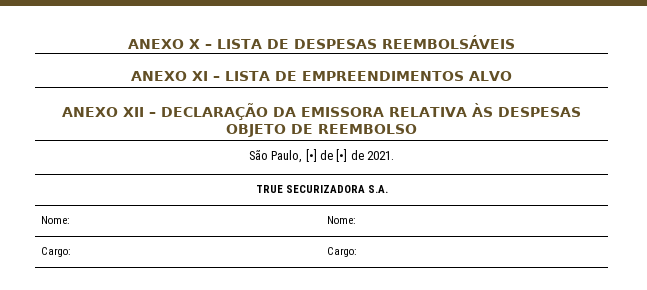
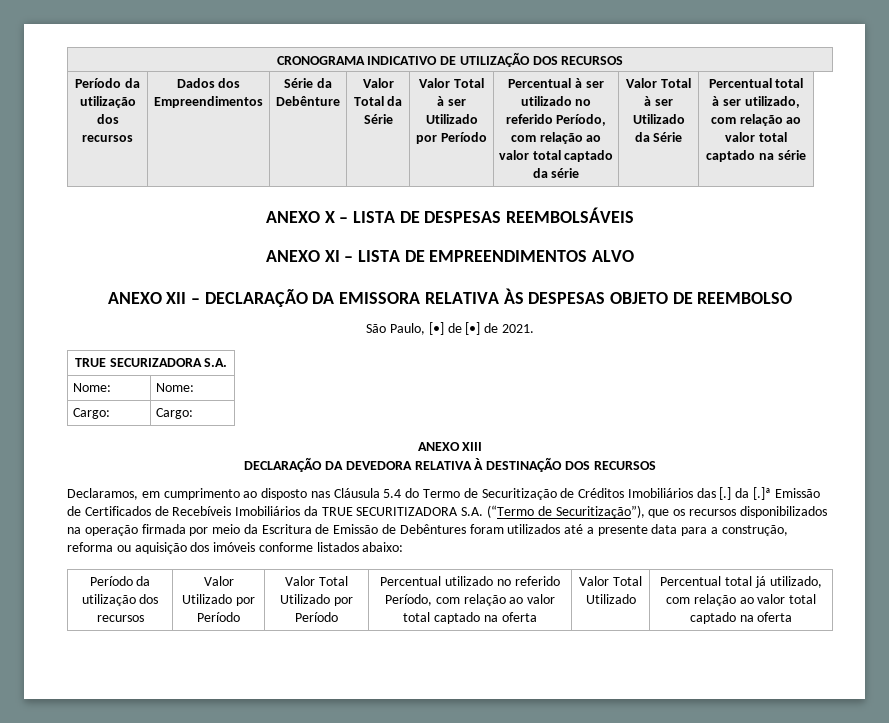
+ CRONOGRAMA INDICATIVO DE UTILIZAÇÃO DOS RECURSOS
+ Período da utilização dos recursos | Dados dos Empreendimentos | Série da Debênture | Valor Total da Série | Valor Total à ser Utilizado por Período | Percentual à ser utilizado no referido Período, com relação ao valor total captado da série | Valor Total à ser Utilizado da Série | Percentual total à ser utilizado, com relação ao valor total captado na série
+ ANEXO XIII
+ DECLARAÇÃO DA DEVEDORA RELATIVA À DESTINAÇÃO DOS RECURSOS
+ Declaramos, em cumprimento ao disposto nas Cláusula 5.4 do Termo de Securitização de Créditos Imobiliários das [.] da [.]ª Emissão de Certificados de Recebíveis Imobiliários da TRUE SECURITIZADORA S.A. (“Termo de Securitização”), que os recursos disponibilizados na operação firmada por meio da Escritura de Emissão de Debêntures foram utilizados até a presente data para a construção, reforma ou aquisição dos imóveis conforme listados abaixo:
+ Período da utilização dos recursos | Valor Utilizado por Período | Valor Total Utilizado por Período | Percentual utilizado no referido Período, com relação ao valor total captado na oferta | Valor Total Utilizado | Percentual total já utilizado, com relação ao valor total captado na oferta

